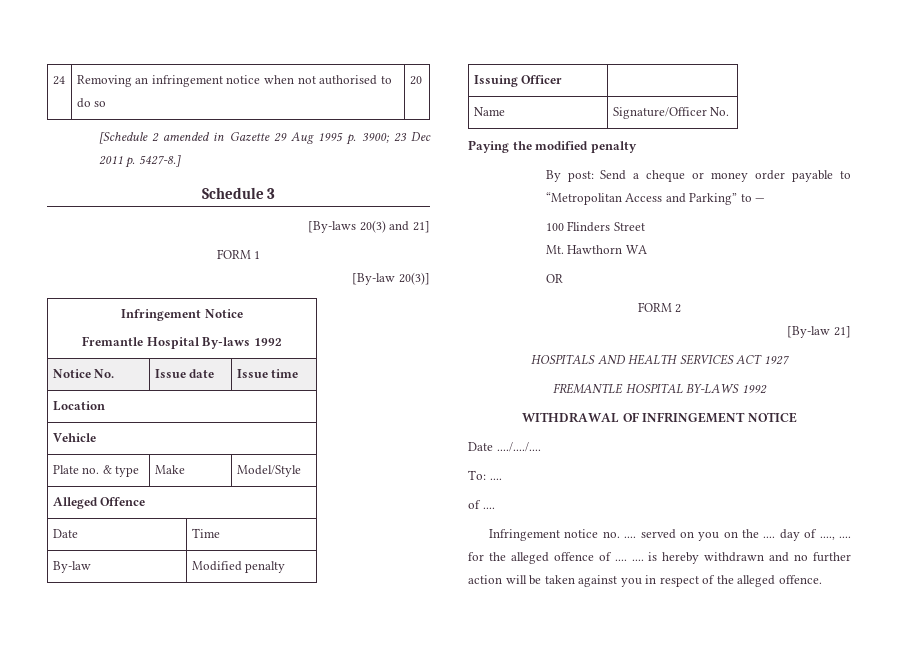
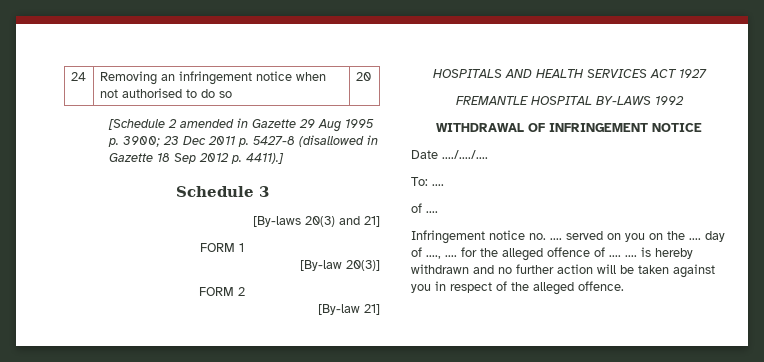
- [Schedule 2 amended in Gazette 29 Aug 1995 p. 3900; 23 Dec 2011 p. 5427-8.]
+ [Schedule 2 amended in Gazette 29 Aug 1995 p. 3900; 23 Dec 2011 p. 5427-8 (disallowed in Gazette 18 Sep 2012 p. 4411).]
- Infringement Notice
- Fremantle Hospital By-laws 1992
- Notice No. | Issue date | Issue time
- Location
- Vehicle
- Plate no. & type | Make | Model/Style
- Alleged Offence
- Date | Time
- By-law | Modified penalty
- Issuing Officer |
- Name | Signature/Officer No.
- Paying the modified penalty
- By post: Send a cheque or money order payable to “Metropolitan Access and Parking” to —
- 100 Flinders Street
- Mt. Hawthorn WA
- OR

